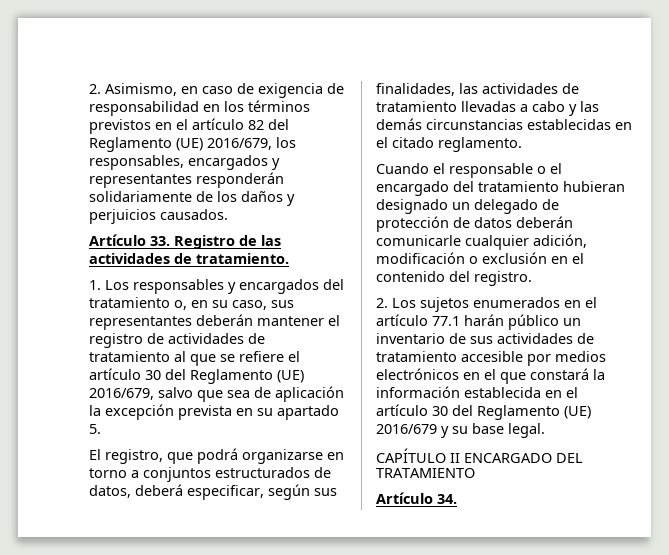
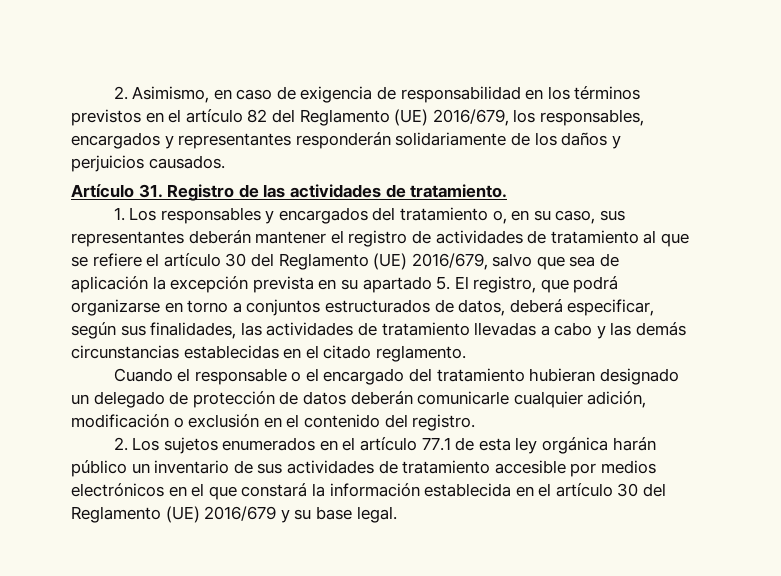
- Artículo 33. Registro de las actividades de tratamiento.
+ Artículo 31. Registro de las actividades de tratamiento.
- 1. Los responsables y encargados del tratamiento o, en su caso, sus representantes deberán mantener el registro de actividades de tratamiento al que se refiere el artículo 30 del Reglamento (UE) 2016/679, salvo que sea de aplicación la excepción prevista en su apartado 5.
- El registro, que podrá organizarse en torno a conjuntos estructurados de datos, deberá especificar, según sus finalidades, las actividades de tratamiento llevadas a cabo y las demás circunstancias establecidas en el citado reglamento.
+ 1. Los responsables y encargados del tratamiento o, en su caso, sus representantes deberán mantener el registro de actividades de tratamiento al que se refiere el artículo 30 del Reglamento (UE) 2016/679, salvo que sea de aplicación la excepción prevista en su apartado 5. El registro, que podrá organizarse en torno a conjuntos estructurados de datos, deberá especificar, según sus finalidades, las actividades de tratamiento llevadas a cabo y las demás circunstancias establecidas en el citado reglamento.
- 2. Los sujetos enumerados en el artículo 77.1 harán público un inventario de sus actividades de tratamiento accesible por medios electrónicos en el que constará la información establecida en el artículo 30 del Reglamento (UE) 2016/679 y su base legal.
+ 2. Los sujetos enumerados en el artículo 77.1 de esta ley orgánica harán público un inventario de sus actividades de tratamiento accesible por medios electrónicos en el que constará la información establecida en el artículo 30 del Reglamento (UE) 2016/679 y su base legal.
- CAPÍTULO II ENCARGADO DEL TRATAMIENTO
- Artículo 34.

